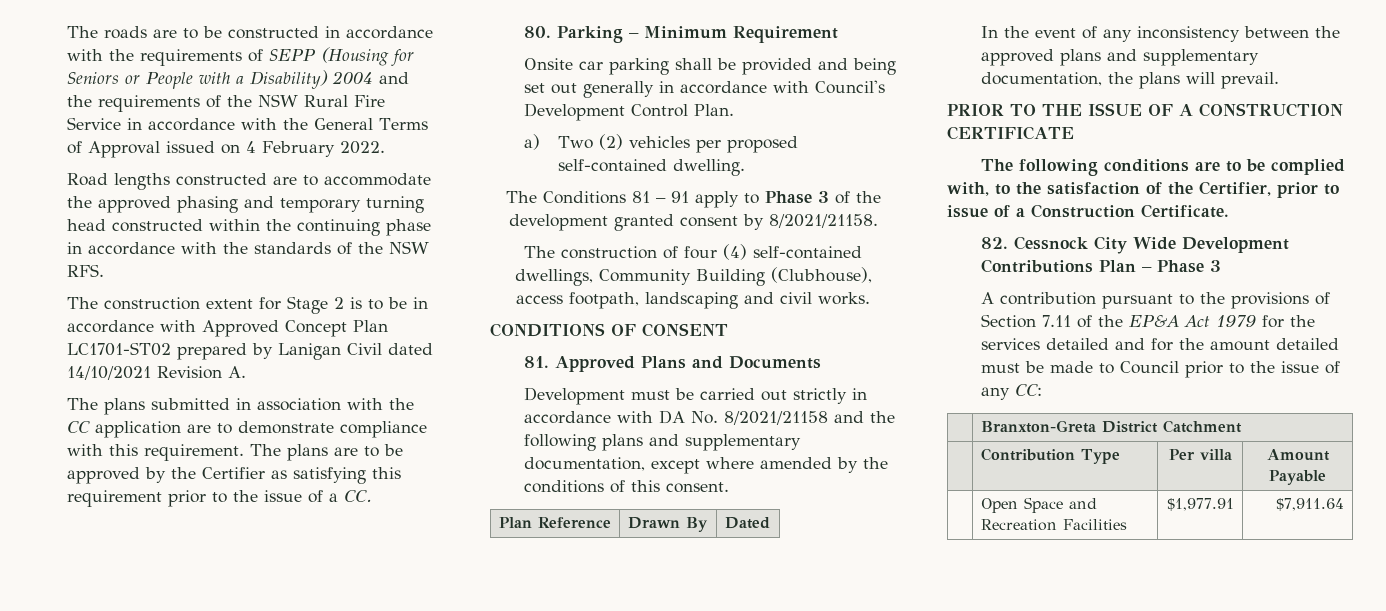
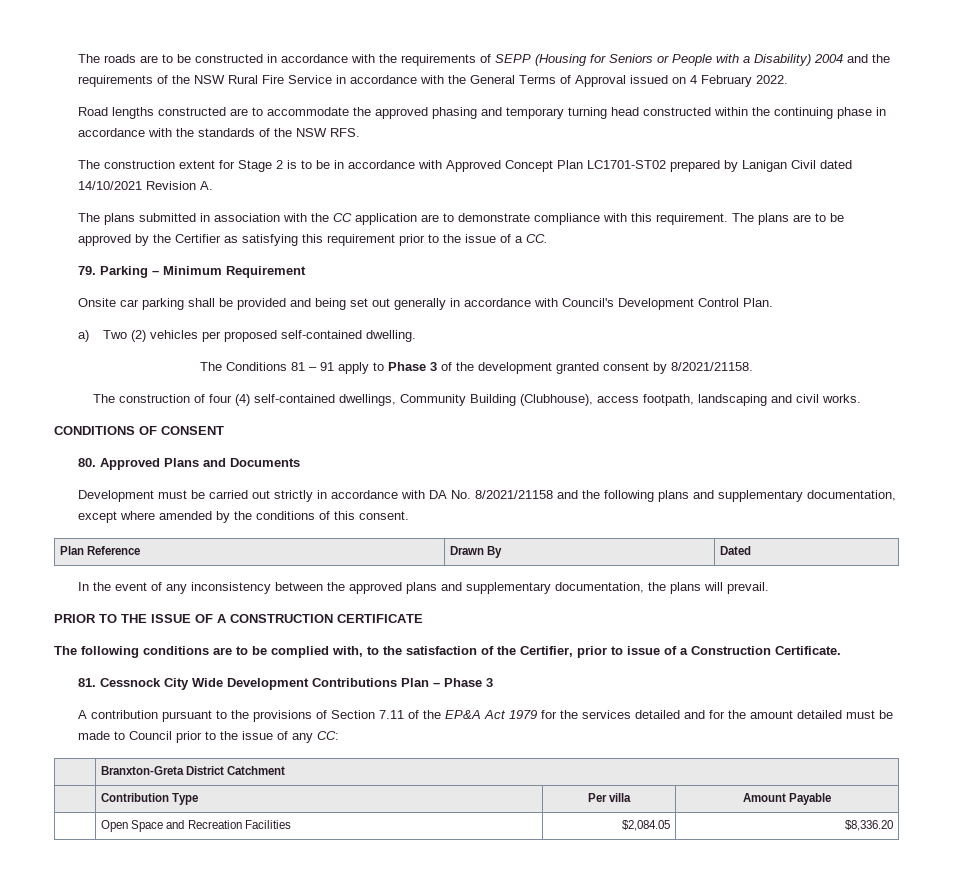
- 80. Parking – Minimum Requirement
+ 79. Parking – Minimum Requirement
- 81. Approved Plans and Documents
+ 80. Approved Plans and Documents
- 82. Cessnock City Wide Development Contributions Plan – Phase 3
+ 81. Cessnock City Wide Development Contributions Plan – Phase 3
- | Open Space and Recreation Facilities | $1,977.91 | $7,911.64
+ | Open Space and Recreation Facilities | $2,084.05 | $8,336.20

